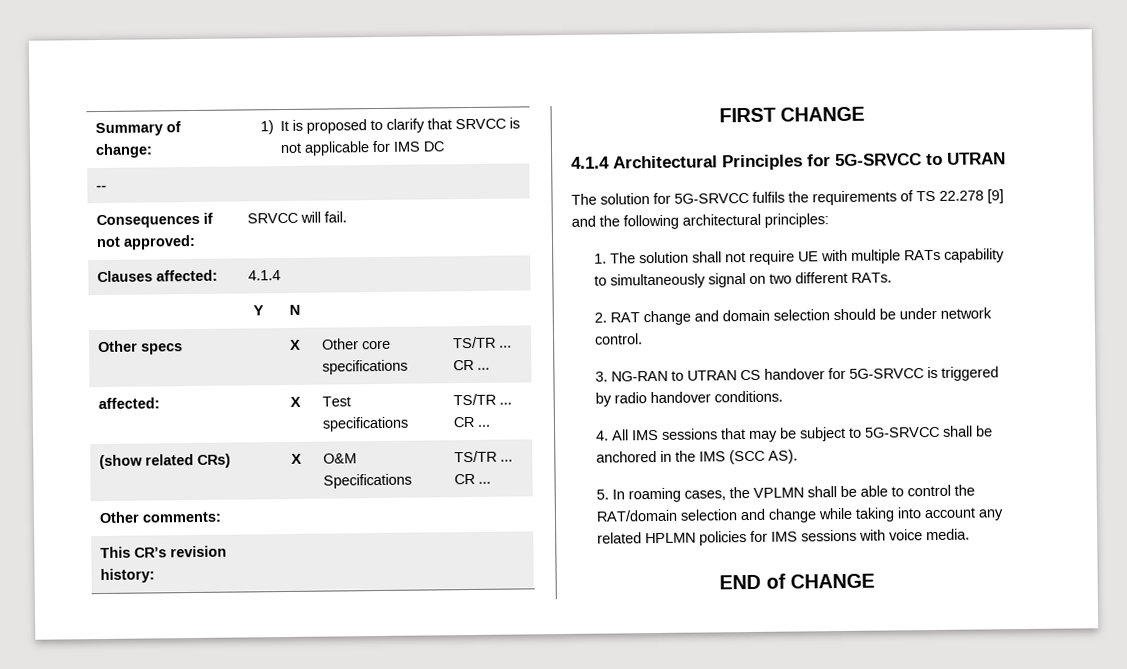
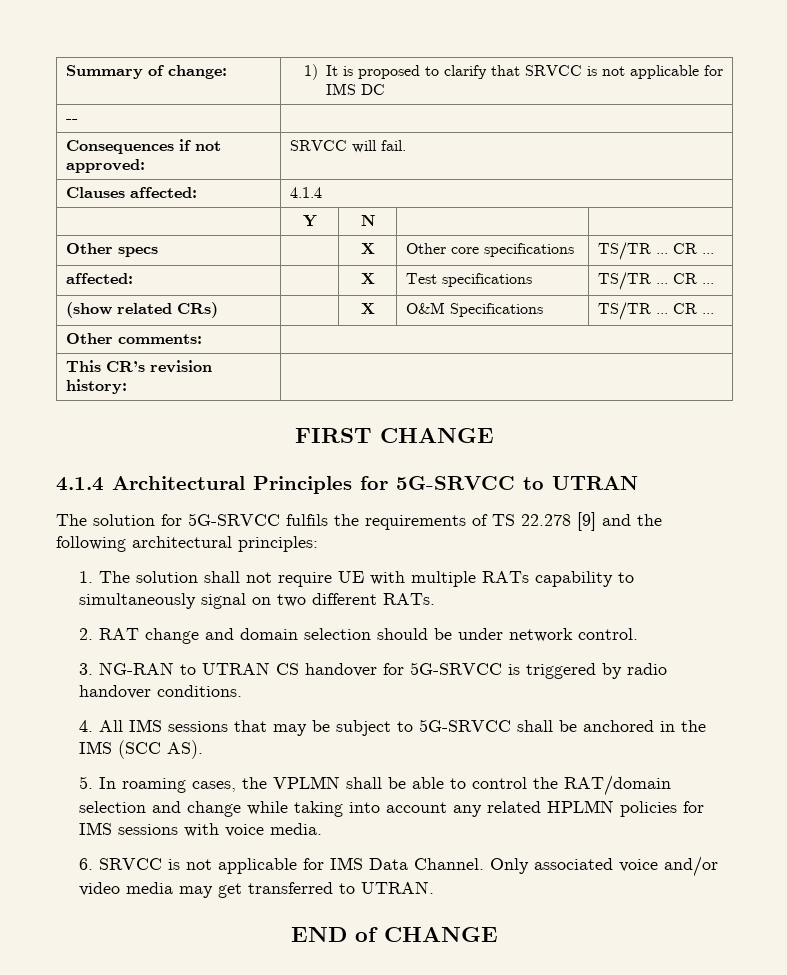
+ 6. SRVCC is not applicable for IMS Data Channel. Only associated voice and/or video media may get transferred to UTRAN.

